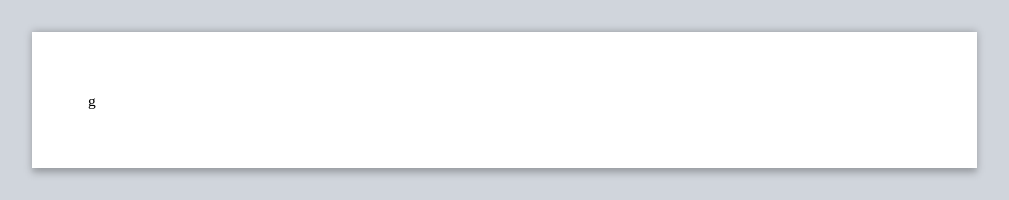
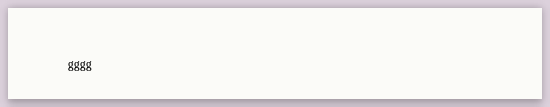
- g
+ gggg

